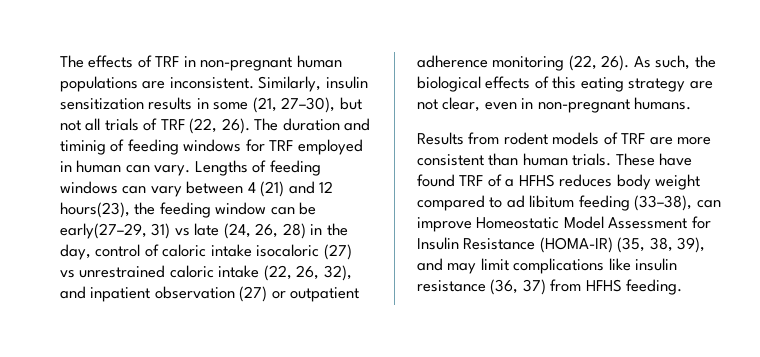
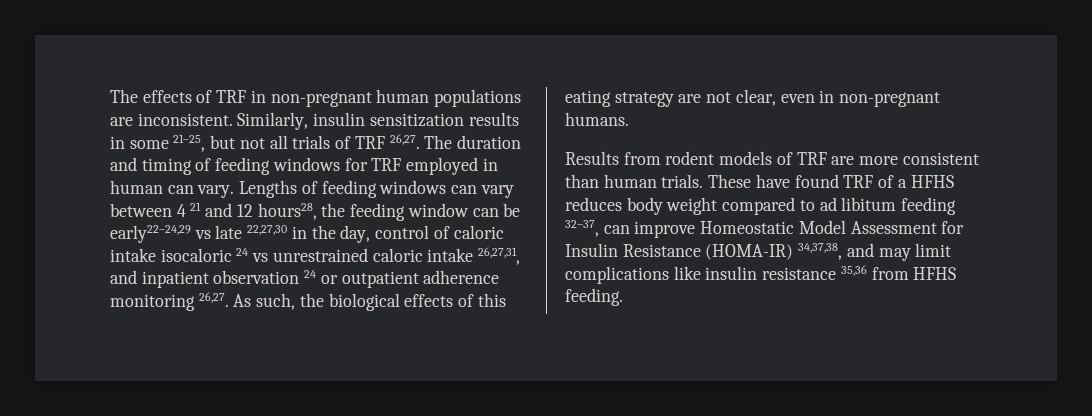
- Similarly, insulin sensitization results in some (21, 27–30), but not all trials of TRF (22, 26).
+ Similarly, insulin sensitization results in some 21–25, but not all trials of TRF 26,27.
- The duration and timinig of feeding windows for TRF employed in human can vary.
+ The duration and timing of feeding windows for TRF employed in human can vary.
- Lengths of feeding windows can vary between 4 (21) and 12 hours(23), the feeding window can be early(27–29, 31) vs late (24, 26, 28) in the day, control of caloric intake isocaloric (27) vs unrestrained caloric intake (22, 26, 32), and inpatient observation (27) or outpatient adherence monitoring (22, 26).
+ Lengths of feeding windows can vary between 4 21 and 12 hours28, the feeding window can be early22–24,29 vs late 22,27,30 in the day, control of caloric intake isocaloric 24 vs unrestrained caloric intake 26,27,31, and inpatient observation 24 or outpatient adherence monitoring 26,27.
- These have found TRF of a HFHS reduces body weight compared to ad libitum feeding (33–38), can improve Homeostatic Model Assessment for Insulin Resistance (HOMA-IR) (35, 38, 39), and may limit complications like insulin resistance (36, 37) from HFHS feeding.
+ These have found TRF of a HFHS reduces body weight compared to ad libitum feeding 32–37, can improve Homeostatic Model Assessment for Insulin Resistance (HOMA-IR) 34,37,38, and may limit complications like insulin resistance 35,36 from HFHS feeding.

